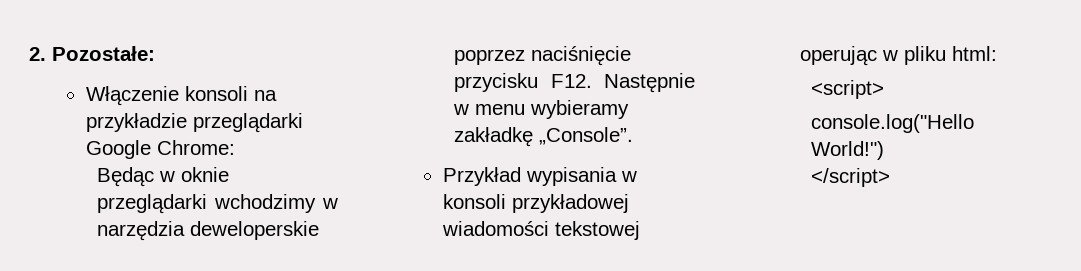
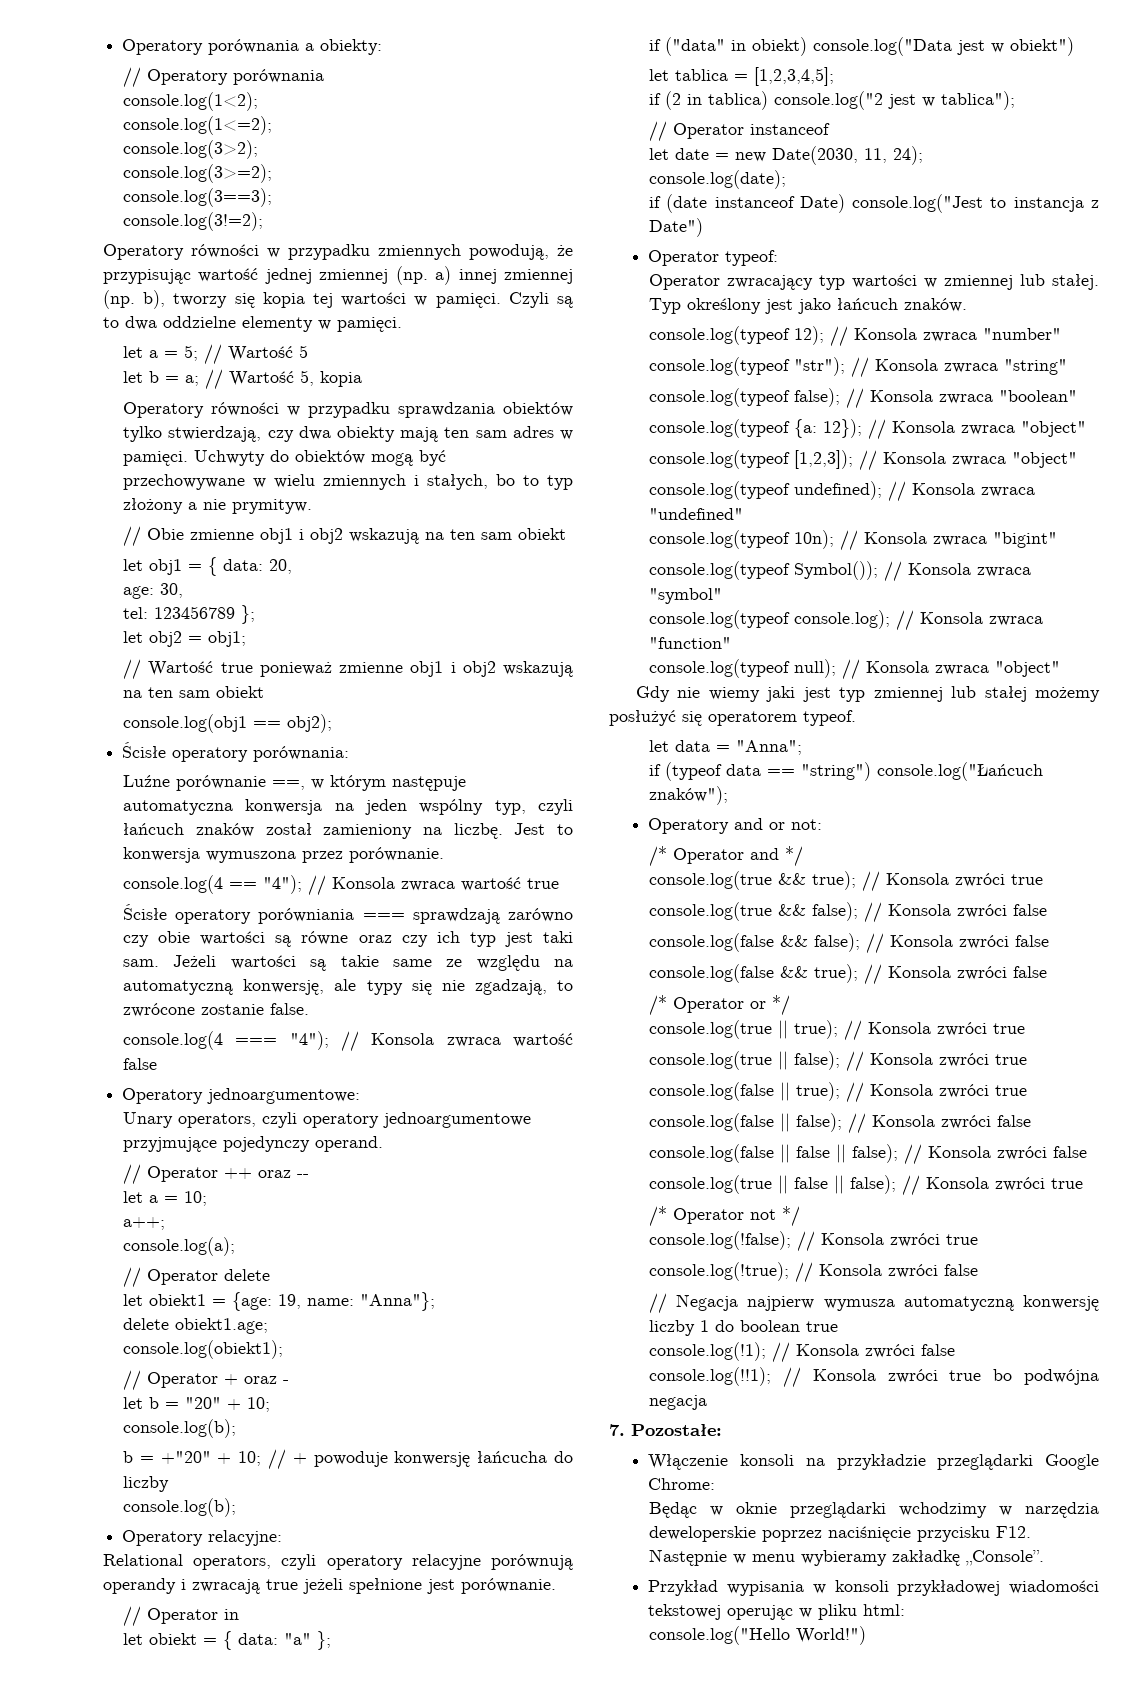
- 2. Pozostałe:
+ Operatory porównania a obiekty:
+ // Operatory porównania
+ console.log(1<2);
+ console.log(1<=2);
+ console.log(3>2);
+ console.log(3>=2);
+ console.log(3==3);
+ console.log(3!=2);
+ Operatory równości w przypadku zmiennych powodują, że przypisując wartość jednej zmiennej (np. a) innej zmiennej (np. b), tworzy się kopia tej wartości w pamięci. Czyli są to dwa oddzielne elementy w pamięci.
+ let a = 5; // Wartość 5
+ let b = a; // Wartość 5, kopia
+ Operatory równości w przypadku sprawdzania obiektów tylko stwierdzają, czy dwa obiekty mają ten sam adres w pamięci. Uchwyty do obiektów mogą być przechowywane w wielu zmiennych i stałych, bo to typ złożony a nie prymityw.
+ // Obie zmienne obj1 i obj2 wskazują na ten sam obiekt
+ let obj1 = { data: 20,
+ age: 30,
+ tel: 123456789 };
+ let obj2 = obj1;
+ // Wartość true ponieważ zmienne obj1 i obj2 wskazują na ten sam obiekt
+ console.log(obj1 == obj2);
+ Ścisłe operatory porównania:
+ Luźne porównanie ==, w którym następuje automatyczna konwersja na jeden wspólny typ, czyli łańcuch znaków został zamieniony na liczbę. Jest to konwersja wymuszona przez porównanie.
+ console.log(4 == "4"); // Konsola zwraca wartość true
+ Ścisłe operatory porówniania === sprawdzają zarówno czy obie wartości są równe oraz czy ich typ jest taki sam. Jeżeli wartości są takie same ze względu na automatyczną konwersję, ale typy się nie zgadzają, to zwrócone zostanie false.
+ console.log(4 === "4"); // Konsola zwraca wartość false
+ Operatory jednoargumentowe:
+ Unary operators, czyli operatory jednoargumentowe przyjmujące pojedynczy operand.
+ // Operator ++ oraz --
+ let a = 10;
+ a++;
+ console.log(a);
+ // Operator delete
+ let obiekt1 = {age: 19, name: "Anna"};
+ delete obiekt1.age;
+ console.log(obiekt1);
+ // Operator + oraz -
+ let b = "20" + 10;
+ console.log(b);
+ b = +"20" + 10; // + powoduje konwersję łańcucha do liczby
+ console.log(b);
+ Operatory relacyjne:
+ Relational operators, czyli operatory relacyjne porównują operandy i zwracają true jeżeli spełnione jest porównanie.
+ // Operator in
+ let obiekt = { data: "a" };
+ if ("data" in obiekt) console.log("Data jest w obiekt")
+ let tablica = [1,2,3,4,5];
+ if (2 in tablica) console.log("2 jest w tablica");
+ // Operator instanceof
+ let date = new Date(2030, 11, 24);
+ console.log(date);
+ if (date instanceof Date) console.log("Jest to instancja z Date")
+ Operator typeof:
+ Operator zwracający typ wartości w zmiennej lub stałej. Typ określony jest jako łańcuch znaków.
+ console.log(typeof 12); // Konsola zwraca "number"
+ console.log(typeof "str"); // Konsola zwraca "string"
+ console.log(typeof false); // Konsola zwraca "boolean"
+ console.log(typeof {a: 12}); // Konsola zwraca "object"
+ console.log(typeof [1,2,3]); // Konsola zwraca "object"
+ console.log(typeof undefined); // Konsola zwraca "undefined"
+ console.log(typeof 10n); // Konsola zwraca "bigint"
+ console.log(typeof Symbol()); // Konsola zwraca "symbol"
+ console.log(typeof console.log); // Konsola zwraca "function"
+ console.log(typeof null); // Konsola zwraca "object"
+ Gdy nie wiemy jaki jest typ zmiennej lub stałej możemy posłużyć się operatorem typeof.
+ let data = "Anna";
+ if (typeof data == "string") console.log("Łańcuch znaków");
+ Operatory and or not:
+ /* Operator and */
+ console.log(true && true); // Konsola zwróci true
+ console.log(true && false); // Konsola zwróci false
+ console.log(false && false); // Konsola zwróci false
+ console.log(false && true); // Konsola zwróci false
+ /* Operator or */
+ console.log(true || true); // Konsola zwróci true
+ console.log(true || false); // Konsola zwróci true
+ console.log(false || true); // Konsola zwróci true
+ console.log(false || false); // Konsola zwróci false
+ console.log(false || false || false); // Konsola zwróci false
+ console.log(true || false || false); // Konsola zwróci true
+ /* Operator not */
+ console.log(!false); // Konsola zwróci true
+ console.log(!true); // Konsola zwróci false
+ // Negacja najpierw wymusza automatyczną konwersję liczby 1 do boolean true
+ console.log(!1); // Konsola zwróci false
+ console.log(!!1); // Konsola zwróci true bo podwójna negacja
+ 7. Pozostałe:
- <script>
- </script>

